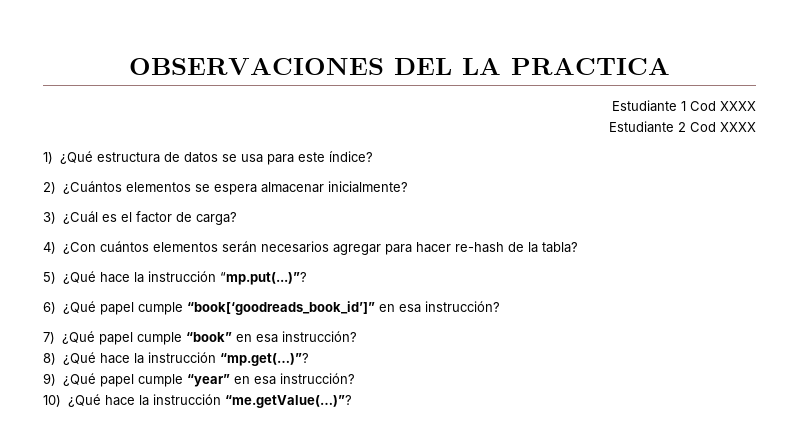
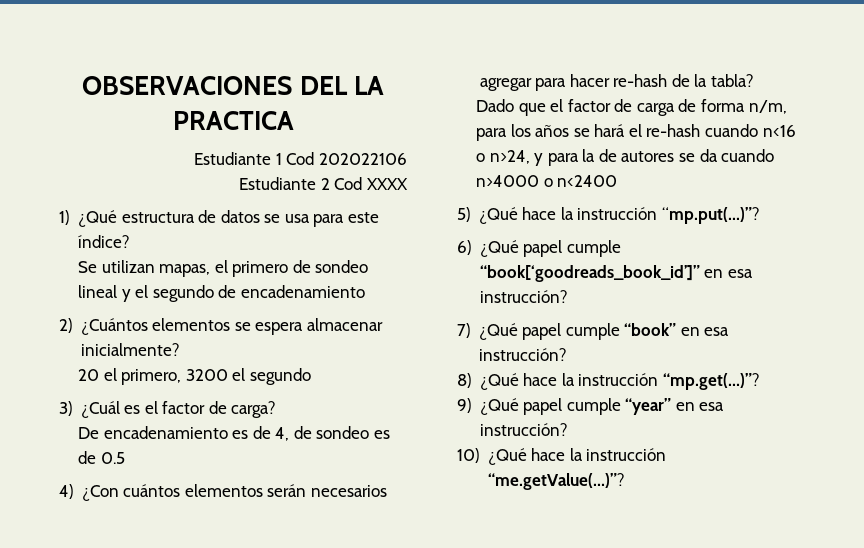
- Estudiante 1 Cod XXXX
+ Estudiante 1 Cod 202022106
+ Se utilizan mapas, el primero de sondeo lineal y el segundo de encadenamiento
+ 20 el primero, 3200 el segundo
+ De encadenamiento es de 4, de sondeo es de 0.5
+ Dado que el factor de carga de forma n/m, para los años se hará el re-hash cuando n<16 o n>24, y para la de autores se da cuando n>4000 o n<2400

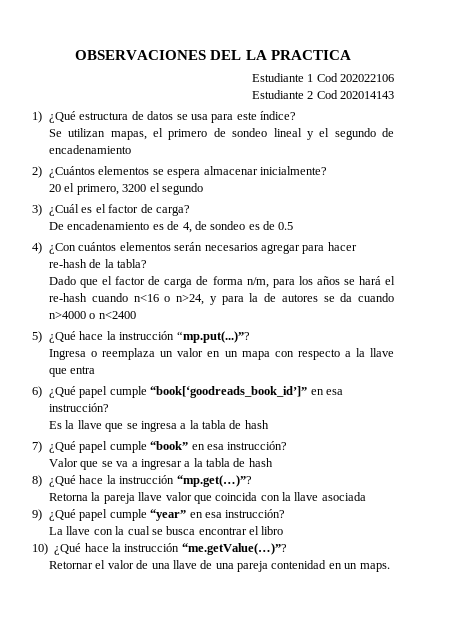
- Estudiante 2 Cod XXXX
+ Estudiante 2 Cod 202014143
+ Ingresa o reemplaza un valor en un mapa con respecto a la llave que entra
+ Es la llave que se ingresa a la tabla de hash
+ Valor que se va a ingresar a la tabla de hash
+ Retorna la pareja llave valor que coincida con la llave asociada
+ La llave con la cual se busca encontrar el libro
+ Retornar el valor de una llave de una pareja contenidad en un maps.

